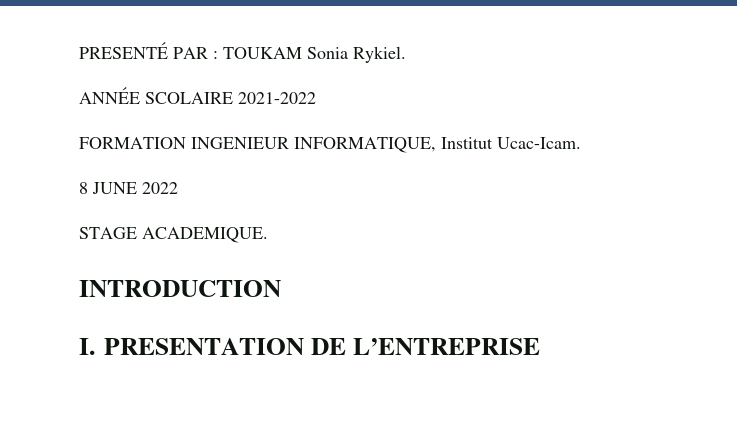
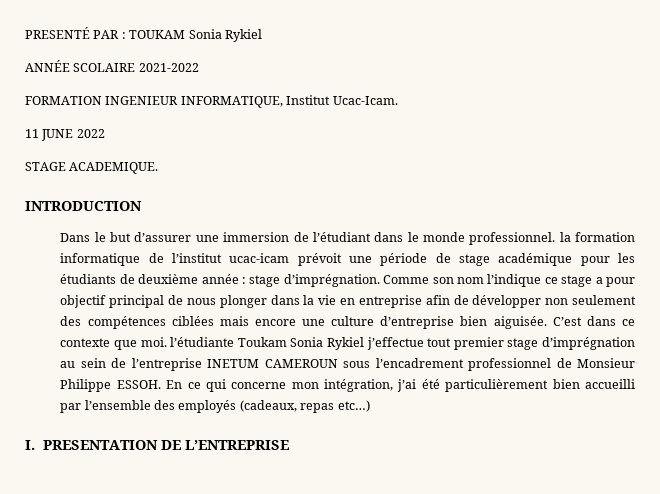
- PRESENTÉ PAR : TOUKAM Sonia Rykiel.
+ PRESENTÉ PAR : TOUKAM Sonia Rykiel
- 8 JUNE 2022
+ 11 JUNE 2022
+ Dans le but d’assurer une immersion de l’étudiant dans le monde professionnel. la formation informatique de l’institut ucac-icam prévoit une période de stage académique pour les étudiants de deuxième année : stage d’imprégnation. Comme son nom l’indique ce stage a pour objectif principal de nous plonger dans la vie en entreprise afin de développer non seulement des compétences ciblées mais encore une culture d’entreprise bien aiguisée. C’est dans ce contexte que moi. l’étudiante Toukam Sonia Rykiel j’effectue tout premier stage d’imprégnation au sein de l’entreprise INETUM CAMEROUN sous l’encadrement professionnel de Monsieur Philippe ESSOH. En ce qui concerne mon intégration, j’ai été particulièrement bien accueilli par l’ensemble des employés (cadeaux, repas etc…)

